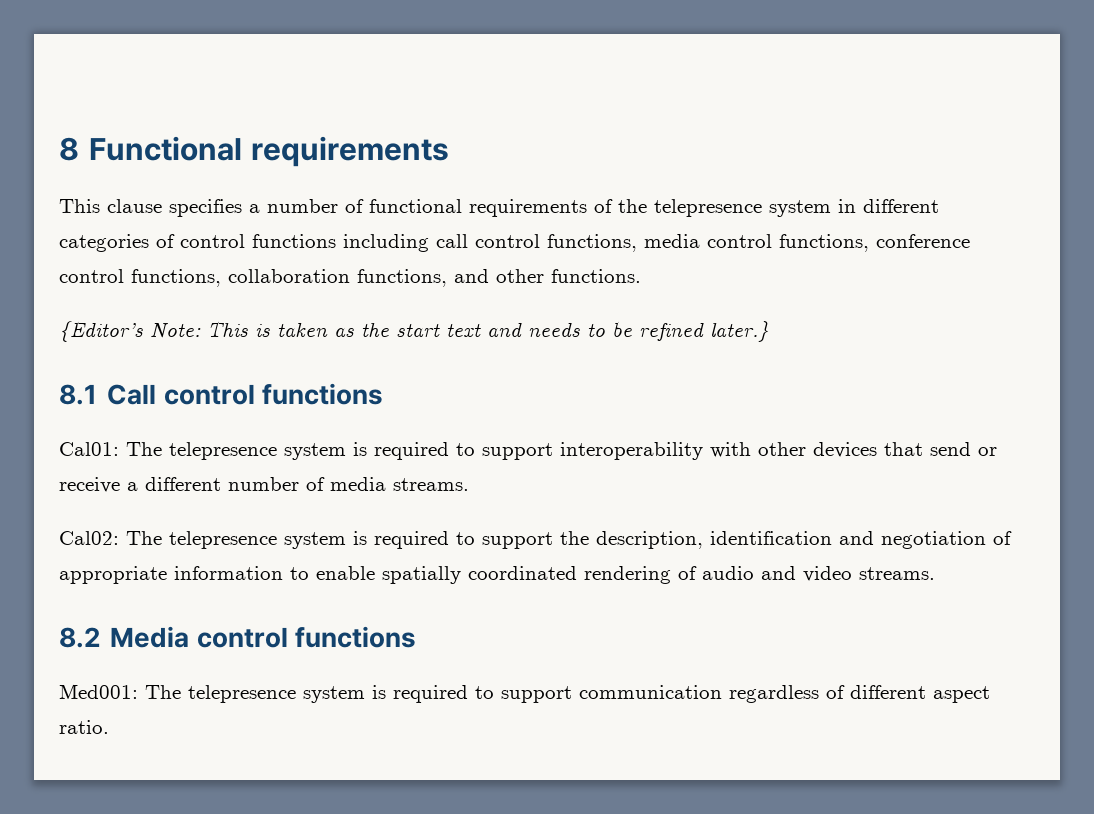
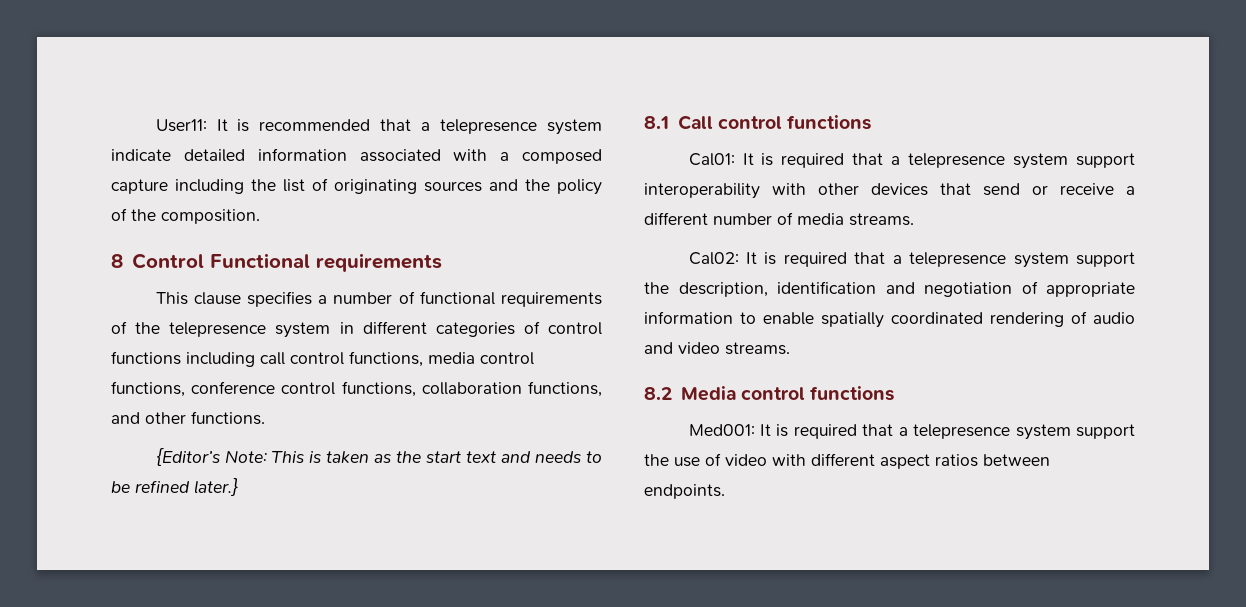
- 8 Functional requirements
+ User11: It is recommended that a telepresence system indicate detailed information associated with a composed capture including the list of originating sources and the policy of the composition.
+ 8 Control Functional requirements
- Cal01: The telepresence system is required to support interoperability with other devices that send or receive a different number of media streams.
+ Cal01: It is required that a telepresence system support interoperability with other devices that send or receive a different number of media streams.
- Cal02: The telepresence system is required to support the description, identification and negotiation of appropriate information to enable spatially coordinated rendering of audio and video streams.
+ Cal02: It is required that a telepresence system support the description, identification and negotiation of appropriate information to enable spatially coordinated rendering of audio and video streams.
- Med001: The telepresence system is required to support communication regardless of different aspect ratio.
+ Med001: It is required that a telepresence system support the use of video with different aspect ratios between endpoints.

